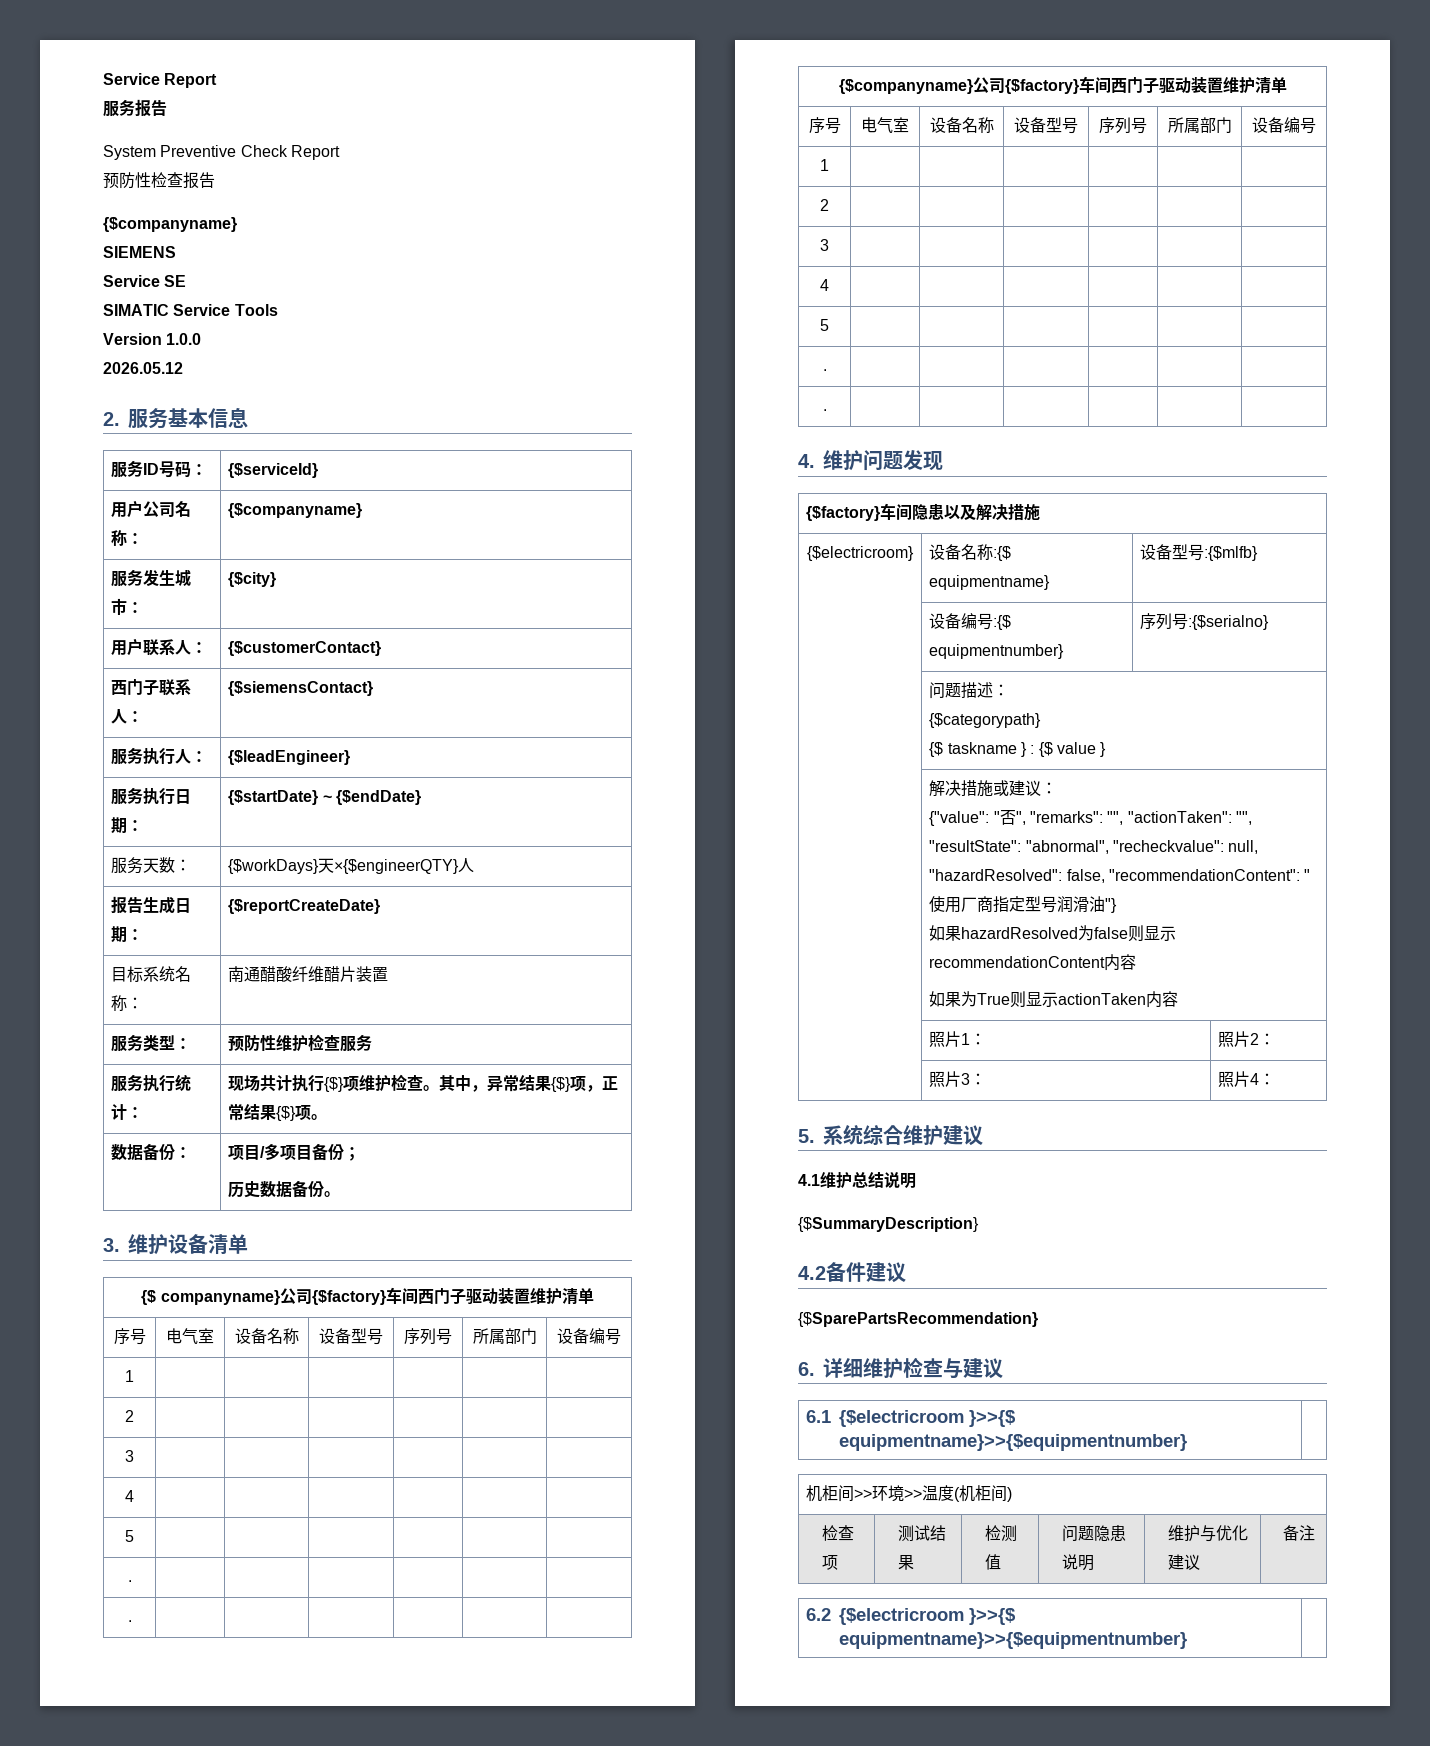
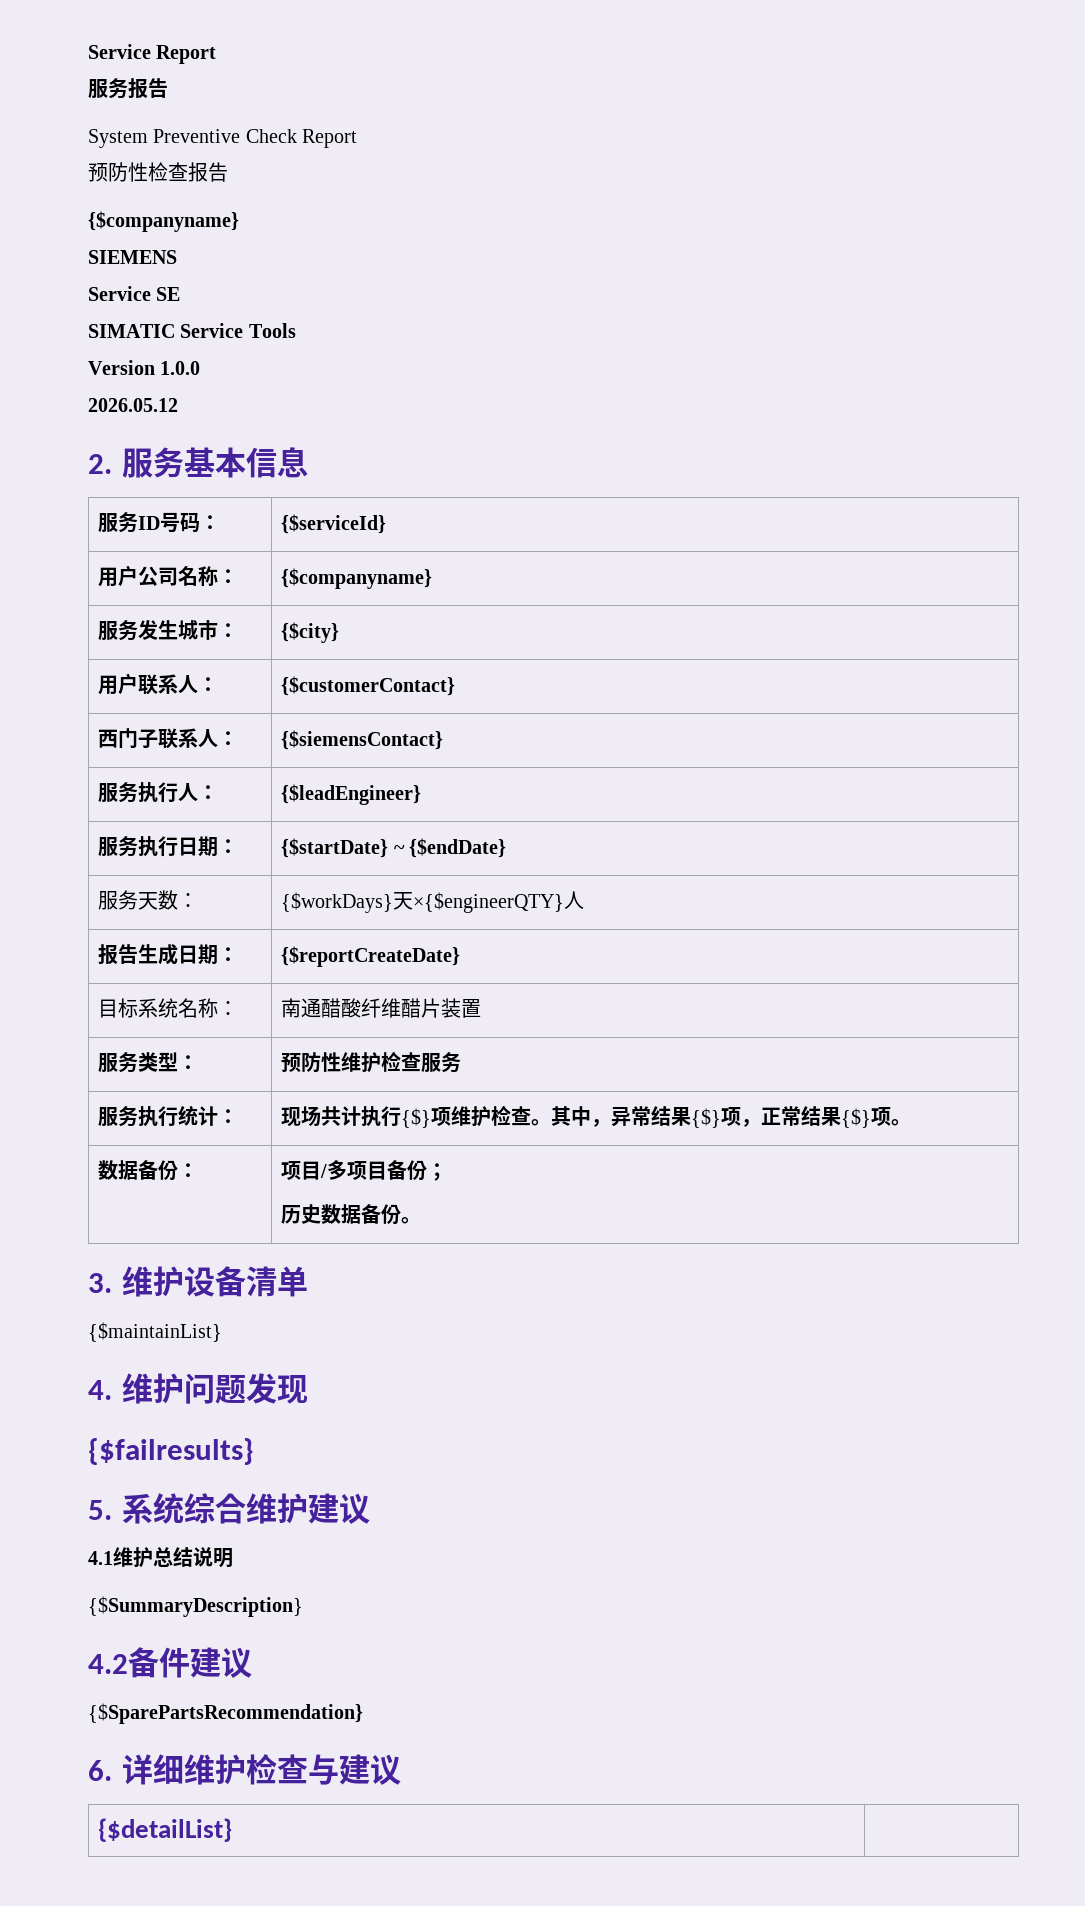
- {$ companyname}公司{$factory}车间西门子驱动装置维护清单
- 序号 | 电气室 | 设备名称 | 设备型号 | 序列号 | 所属部门 | 设备编号
- 1 | | | | | |
- 2 | | | | | |
- 3 | | | | | |
- 4 | | | | | |
- 5 | | | | | |
- . | | | | | |
- . | | | | | |
- {$companyname}公司{$factory}车间西门子驱动装置维护清单
- 序号 | 电气室 | 设备名称 | 设备型号 | 序列号 | 所属部门 | 设备编号
- 1 | | | | | |
- 2 | | | | | |
- 3 | | | | | |
- 4 | | | | | |
- 5 | | | | | |
- . | | | | | |
- . | | | | | |
+ {$maintainList}
  4.维护问题发现
- {$factory}车间隐患以及解决措施
- {$electricroom} | 设备名称:{$ equipmentname} | 设备型号:{$mlfb}
- | 设备编号:{$ equipmentnumber} | 序列号:{$serialno}
- | 问题描述：
- {$categorypath}
- {$ taskname } : {$ value }
- | 解决措施或建议：
- {"value": "否", "remarks": "", "actionTaken": "", "resultState": "abnormal", "recheckvalue": null, "hazardResolved": false, "recommendationContent": "使用厂商指定型号润滑油"}
- 如果hazardResolved为false则显示recommendationContent内容
- 如果为True则显示actionTaken内容
- | 照片1： | 照片2：
- | 照片3： | 照片4：
+ {$failresults}
- 6.1 {$electricroom }>>{$ equipmentname}>>{$equipmentnumber} |
- 机柜间>>环境>>温度(机柜间)
- 检查项 | 测试结果 | 检测值 | 问题隐患说明 | 维护与优化建议 | 备注
- 6.2 {$electricroom }>>{$ equipmentname}>>{$equipmentnumber} |
+ {$detailList} |

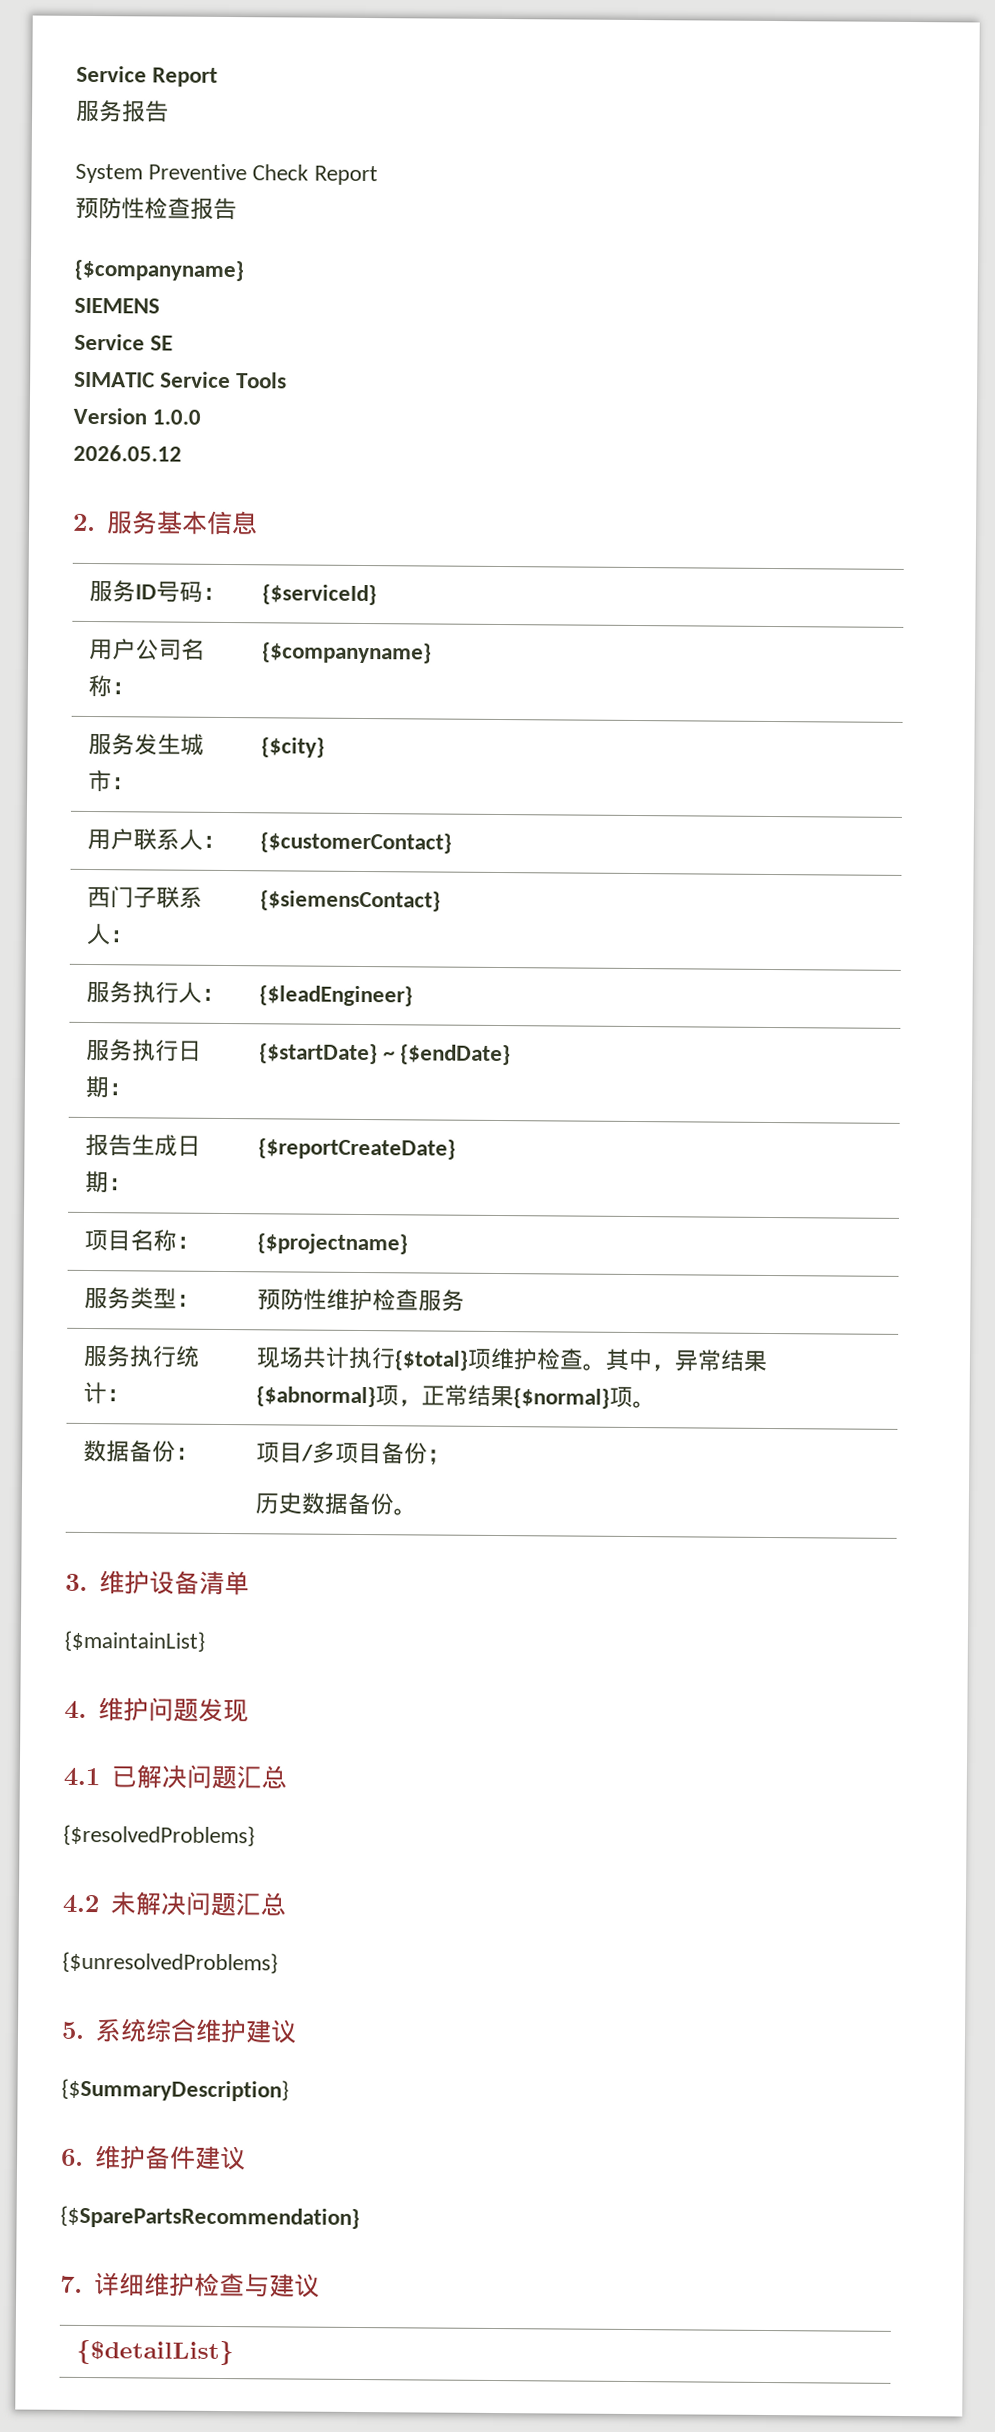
- 服务天数： | {$workDays}天×{$engineerQTY}人
- 目标系统名称： | 南通醋酸纤维醋片装置
+ 项目名称： | {$projectname}
- 服务执行统计： | 现场共计执行{$}项维护检查。其中，异常结果{$}项，正常结果{$}项。
+ 服务执行统计： | 现场共计执行{$total}项维护检查。其中，异常结果{$abnormal}项，正常结果{$normal}项。
- {$failresults}
+ 4.1已解决问题汇总
+ {$resolvedProblems}
+ 4.2未解决问题汇总
+ {$unresolvedProblems}
- 4.1维护总结说明
  {$SummaryDescription}
- 4.2备件建议
+ 6.维护备件建议
- 6.详细维护检查与建议
+ 7.详细维护检查与建议

